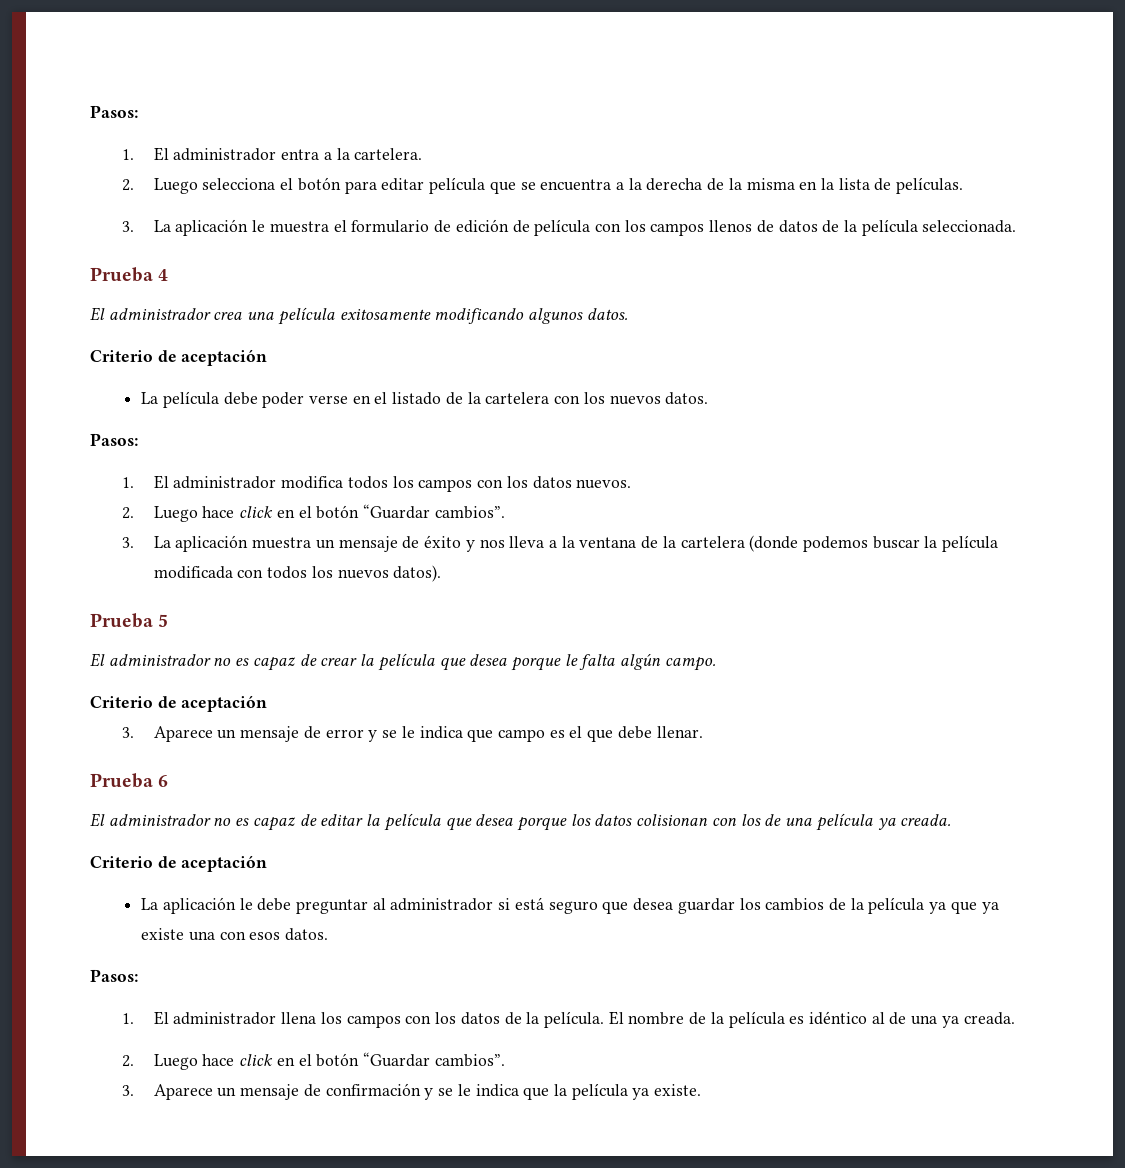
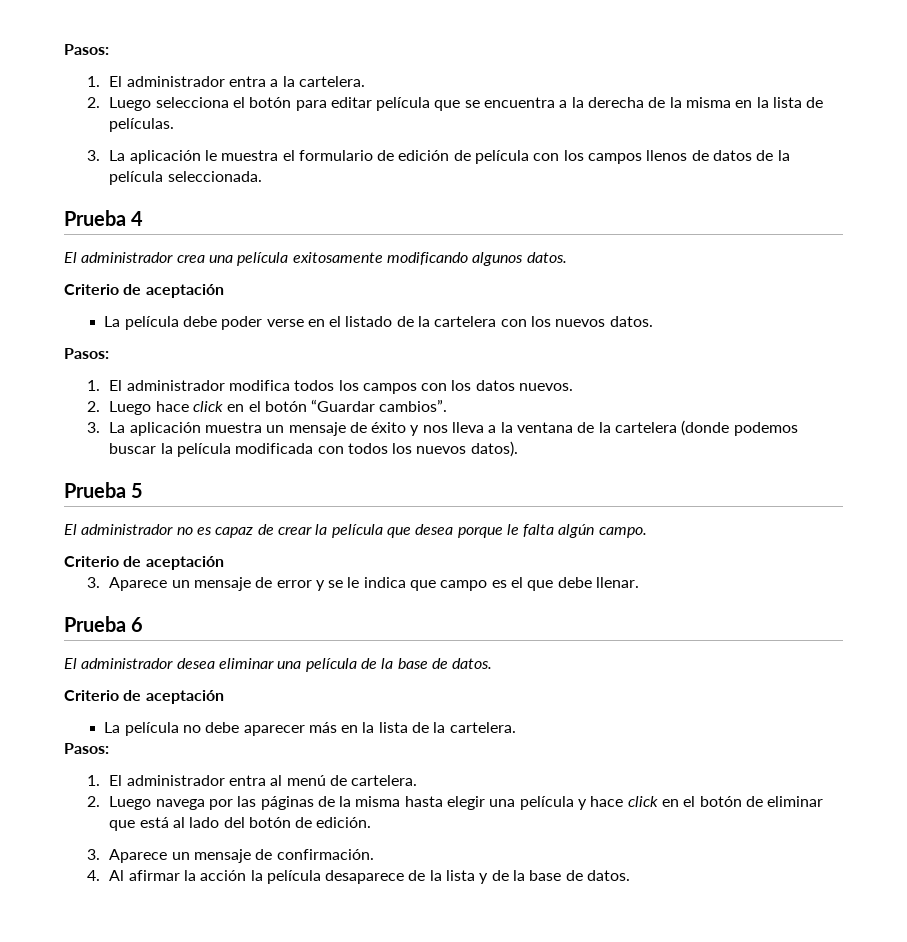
- El administrador no es capaz de editar la película que desea porque los datos colisionan con los de una película ya creada.
+ El administrador desea eliminar una película de la base de datos.
  Criterio de aceptación
- La aplicación le debe preguntar al administrador si está seguro que desea guardar los cambios de la película ya que ya existe una con esos datos.
+ La película no debe aparecer más en la lista de la cartelera.
  Pasos:
- 1. El administrador llena los campos con los datos de la película. El nombre de la película es idéntico al de una ya creada.
- 2. Luego hace click en el botón “Guardar cambios”.
- 3. Aparece un mensaje de confirmación y se le indica que la película ya existe.
+ 1. El administrador entra al menú de cartelera.
+ 2. Luego navega por las páginas de la misma hasta elegir una película y hace click en el botón de eliminar que está al lado del botón de edición.
+ 3. Aparece un mensaje de confirmación.
+ 4. Al afirmar la acción la película desaparece de la lista y de la base de datos.

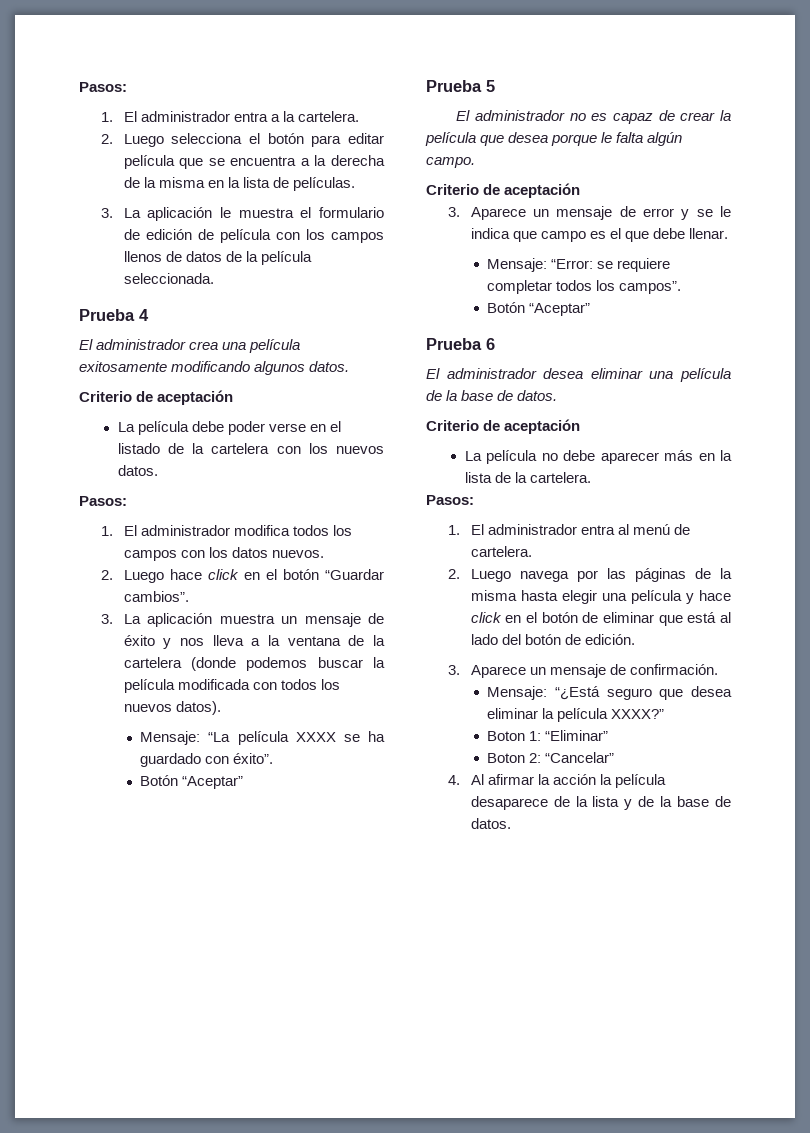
+ Mensaje: “La película XXXX se ha guardado con éxito”.
+ Botón “Aceptar”
+ Mensaje: “Error: se requiere completar todos los campos”.
+ Botón “Aceptar”
+ Mensaje: “¿Está seguro que desea eliminar la película XXXX?”
+ Boton 1: “Eliminar”
+ Boton 2: “Cancelar”

